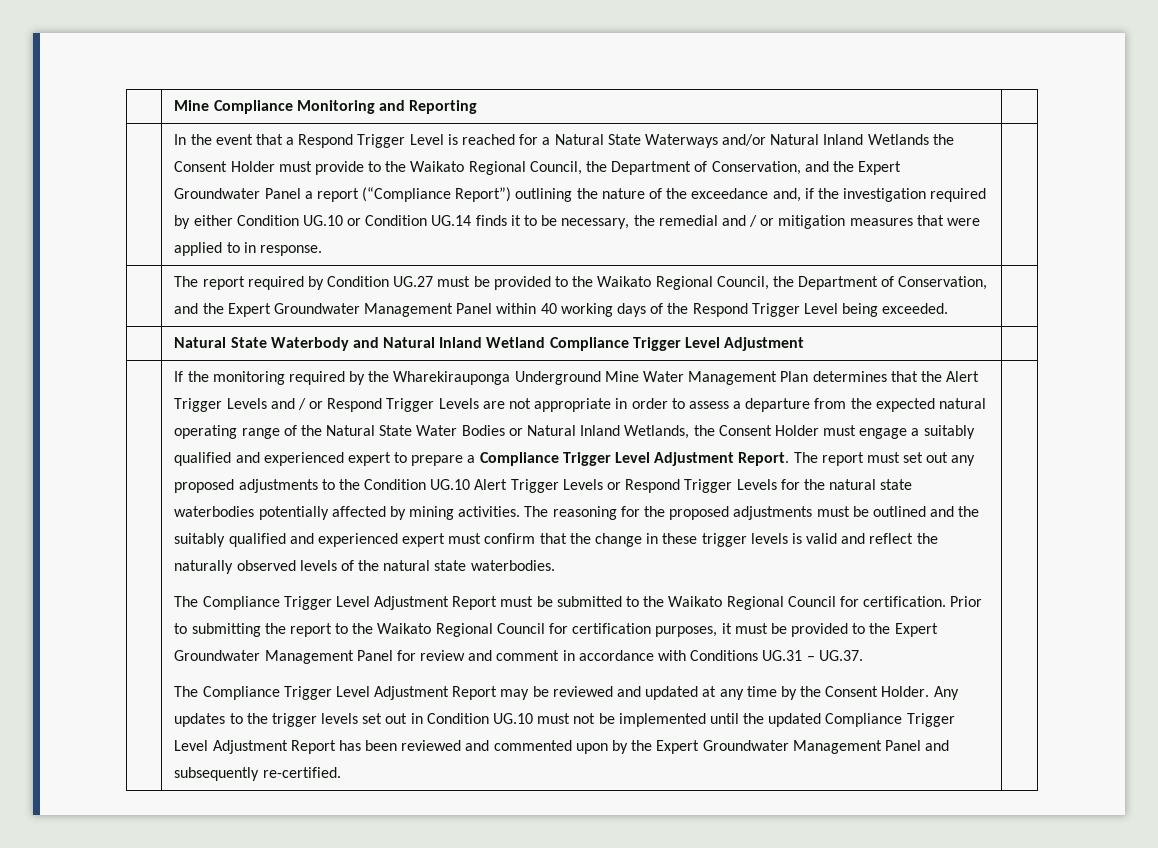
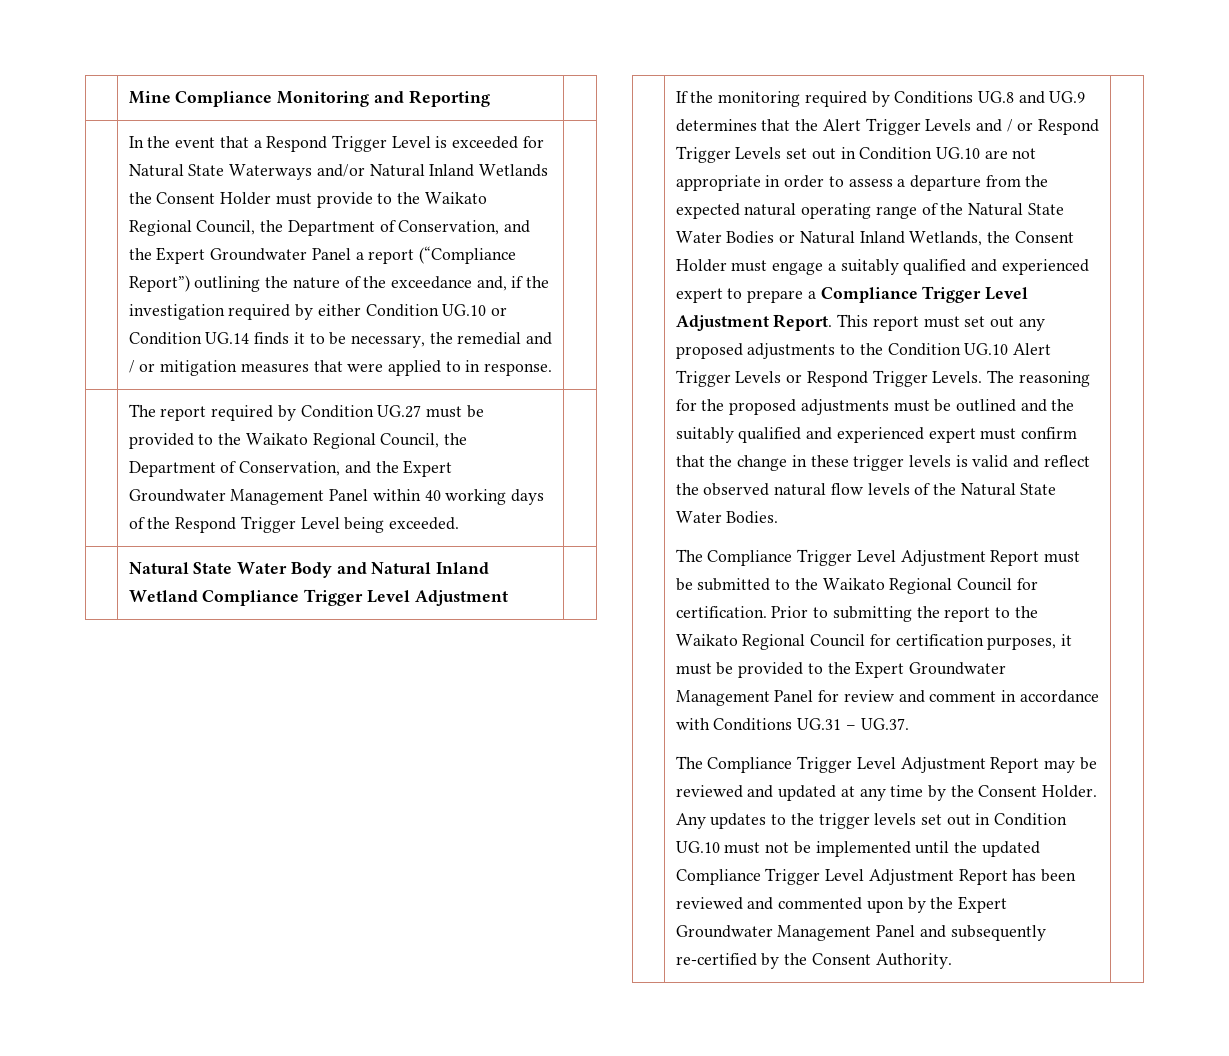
- In the event that a Respond Trigger Level is reached for a Natural State Waterways and/or Natural Inland Wetlands the Consent Holder must provide to the Waikato Regional Council, the Department of Conservation, and the Expert Groundwater Panel a report (“Compliance Report”) outlining the nature of the exceedance and, if the investigation required by either Condition UG.10 or Condition UG.14 finds it to be necessary, the remedial and / or mitigation measures that were applied to in response.
+ In the event that a Respond Trigger Level is exceeded for Natural State Waterways and/or Natural Inland Wetlands the Consent Holder must provide to the Waikato Regional Council, the Department of Conservation, and the Expert Groundwater Panel a report (“Compliance Report”) outlining the nature of the exceedance and, if the investigation required by either Condition UG.10 or Condition UG.14 finds it to be necessary, the remedial and / or mitigation measures that were applied to in response.
- | Natural State Waterbody and Natural Inland Wetland Compliance Trigger Level Adjustment |
+ | Natural State Water Body and Natural Inland Wetland Compliance Trigger Level Adjustment |
- If the monitoring required by the Wharekirauponga Underground Mine Water Management Plan determines that the Alert Trigger Levels and / or Respond Trigger Levels are not appropriate in order to assess a departure from the expected natural operating range of the Natural State Water Bodies or Natural Inland Wetlands, the Consent Holder must engage a suitably qualified and experienced expert to prepare a Compliance Trigger Level Adjustment Report.
+ If the monitoring required by Conditions UG.8 and UG.9 determines that the Alert Trigger Levels and / or Respond Trigger Levels set out in Condition UG.10 are not appropriate in order to assess a departure from the expected natural operating range of the Natural State Water Bodies or Natural Inland Wetlands, the Consent Holder must engage a suitably qualified and experienced expert to prepare a Compliance Trigger Level Adjustment Report.
- The report must set out any proposed adjustments to the Condition UG.10 Alert Trigger Levels or Respond Trigger Levels for the natural state waterbodies potentially affected by mining activities.
+ This report must set out any proposed adjustments to the Condition UG.10 Alert Trigger Levels or Respond Trigger Levels.
- The reasoning for the proposed adjustments must be outlined and the suitably qualified and experienced expert must confirm that the change in these trigger levels is valid and reflect the naturally observed levels of the natural state waterbodies.
+ The reasoning for the proposed adjustments must be outlined and the suitably qualified and experienced expert must confirm that the change in these trigger levels is valid and reflect the observed natural flow levels of the Natural State Water Bodies.
- Any updates to the trigger levels set out in Condition UG.10 must not be implemented until the updated Compliance Trigger Level Adjustment Report has been reviewed and commented upon by the Expert Groundwater Management Panel and subsequently re-certified.
+ Any updates to the trigger levels set out in Condition UG.10 must not be implemented until the updated Compliance Trigger Level Adjustment Report has been reviewed and commented upon by the Expert Groundwater Management Panel and subsequently re-certified by the Consent Authority.

